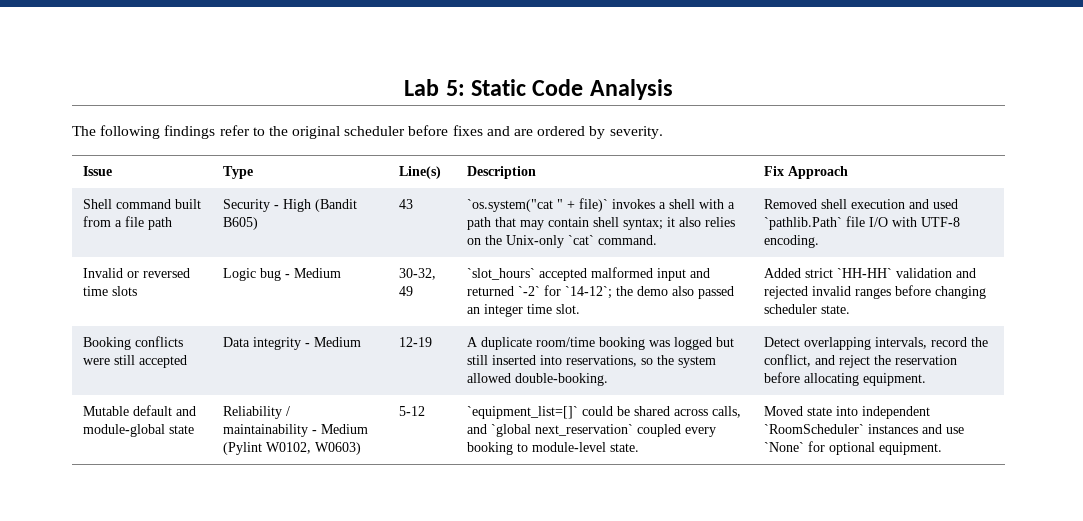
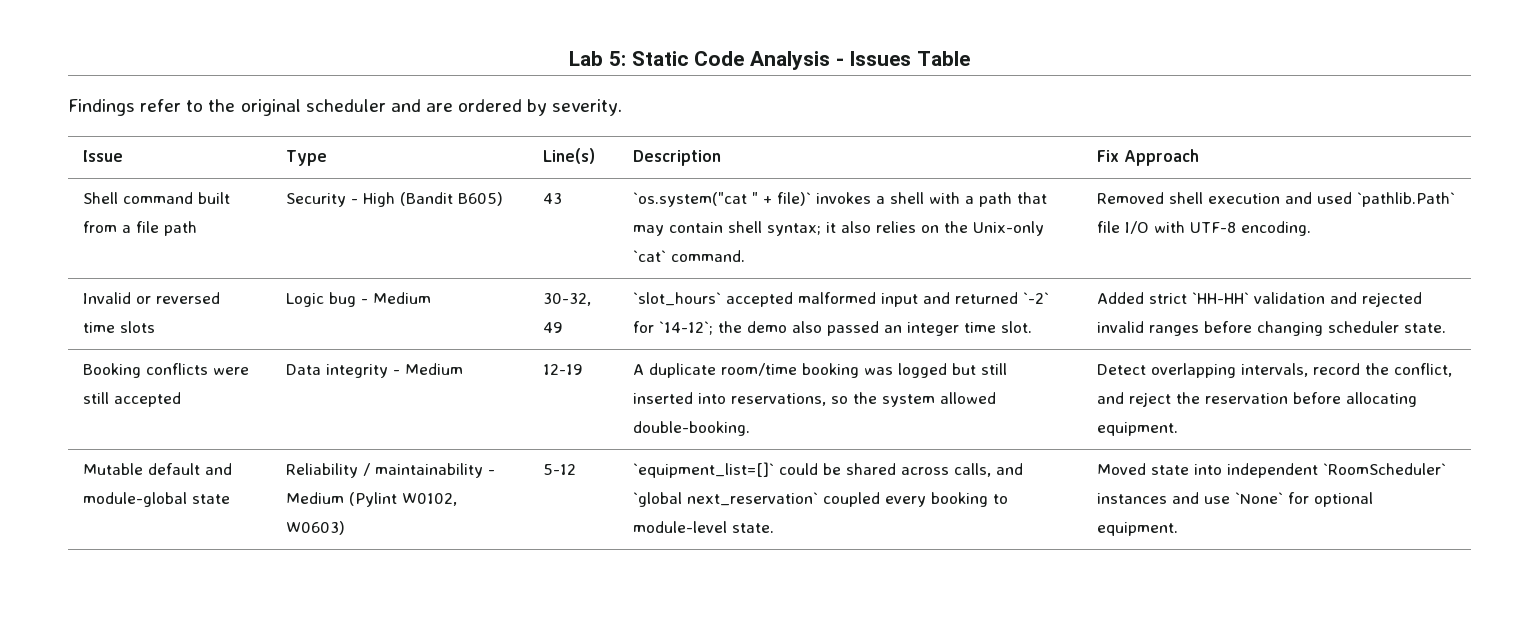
- Lab 5: Static Code Analysis
- The following findings refer to the original scheduler before fixes and are ordered by severity.
+ Lab 5: Static Code Analysis - Issues Table
+ Findings refer to the original scheduler and are ordered by severity.

